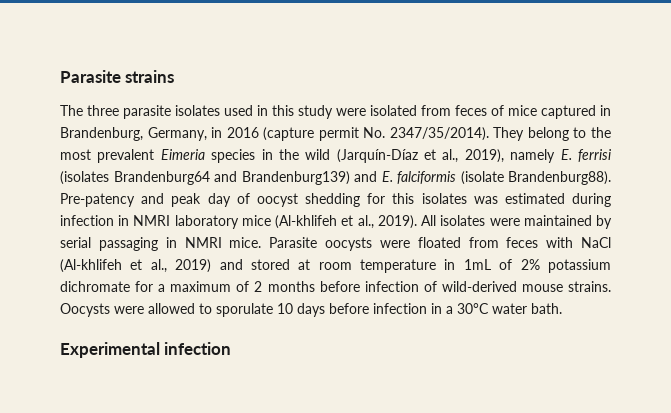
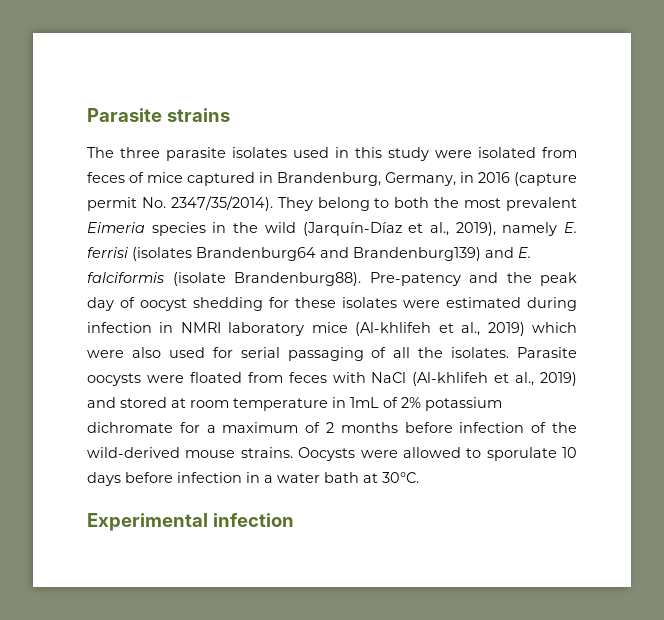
- They belong to the most prevalent Eimeria species in the wild (Jarquín-Díaz et al., 2019), namely E. ferrisi (isolates Brandenburg64 and Brandenburg139) and E. falciformis (isolate Brandenburg88).
+ They belong to both the most prevalent Eimeria species in the wild (Jarquín-Díaz et al., 2019), namely E. ferrisi (isolates Brandenburg64 and Brandenburg139) and E. falciformis (isolate Brandenburg88).
- Pre-patency and peak day of oocyst shedding for this isolates was estimated during infection in NMRI laboratory mice (Al-khlifeh et al., 2019). All isolates were maintained by serial passaging in NMRI mice.
+ Pre-patency and the peak day of oocyst shedding for these isolates were estimated during infection in NMRI laboratory mice (Al-khlifeh et al., 2019) which were also used for serial passaging of all the isolates.
- Parasite oocysts were floated from feces with NaCl (Al-khlifeh et al., 2019) and stored at room temperature in 1mL of 2% potassium dichromate for a maximum of 2 months before infection of wild-derived mouse strains.
+ Parasite oocysts were floated from feces with NaCl (Al-khlifeh et al., 2019) and stored at room temperature in 1mL of 2% potassium dichromate for a maximum of 2 months before infection of the wild-derived mouse strains.
- Oocysts were allowed to sporulate 10 days before infection in a 30°C water bath.
+ Oocysts were allowed to sporulate 10 days before infection in a water bath at 30°C.

